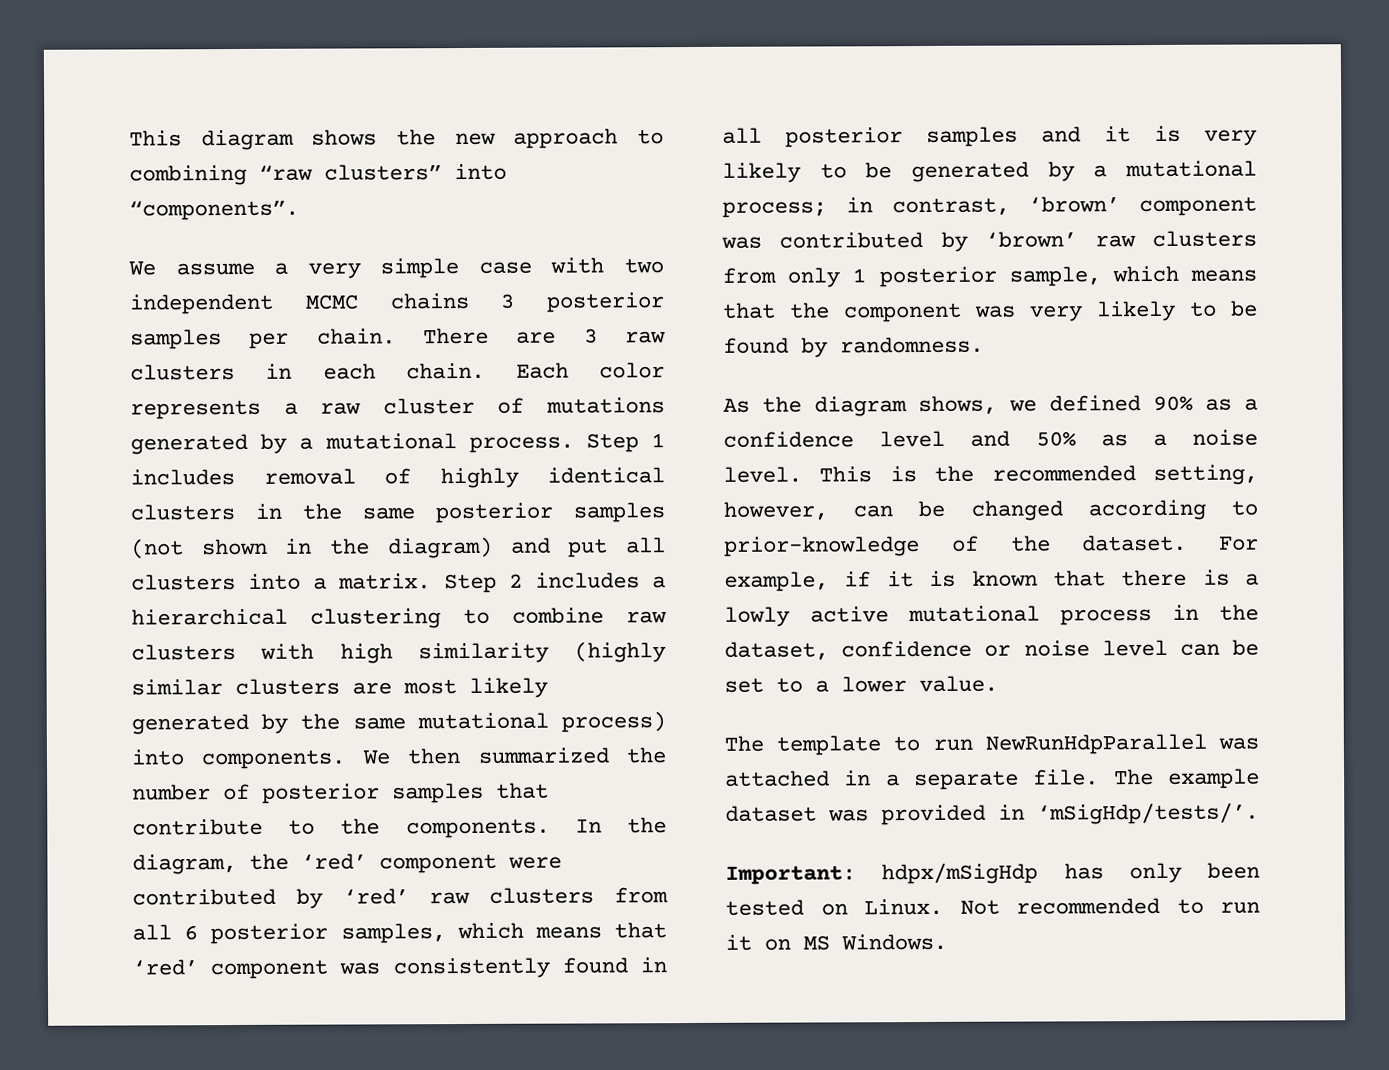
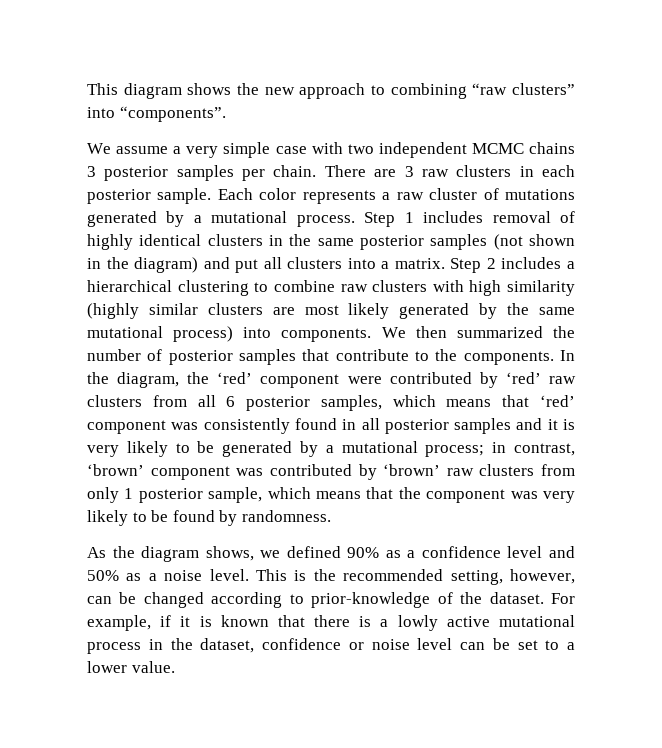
- There are 3 raw clusters in each chain.
+ There are 3 raw clusters in each posterior sample.
- The template to run NewRunHdpParallel was attached in a separate file. The example dataset was provided in ‘mSigHdp/tests/’.
- Important: hdpx/mSigHdp has only been tested on Linux. Not recommended to run it on MS Windows.

